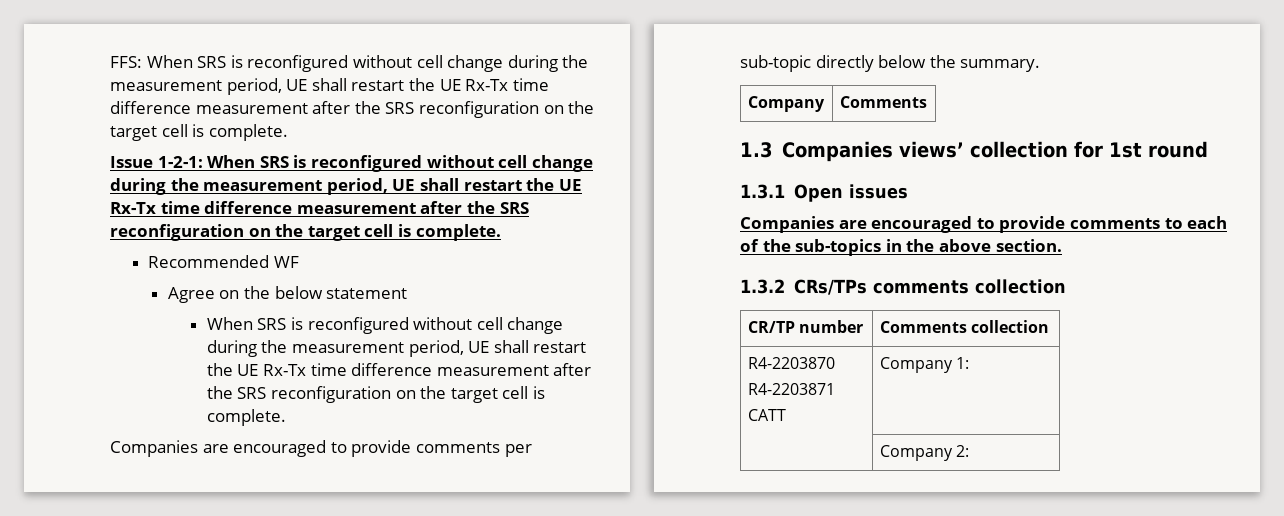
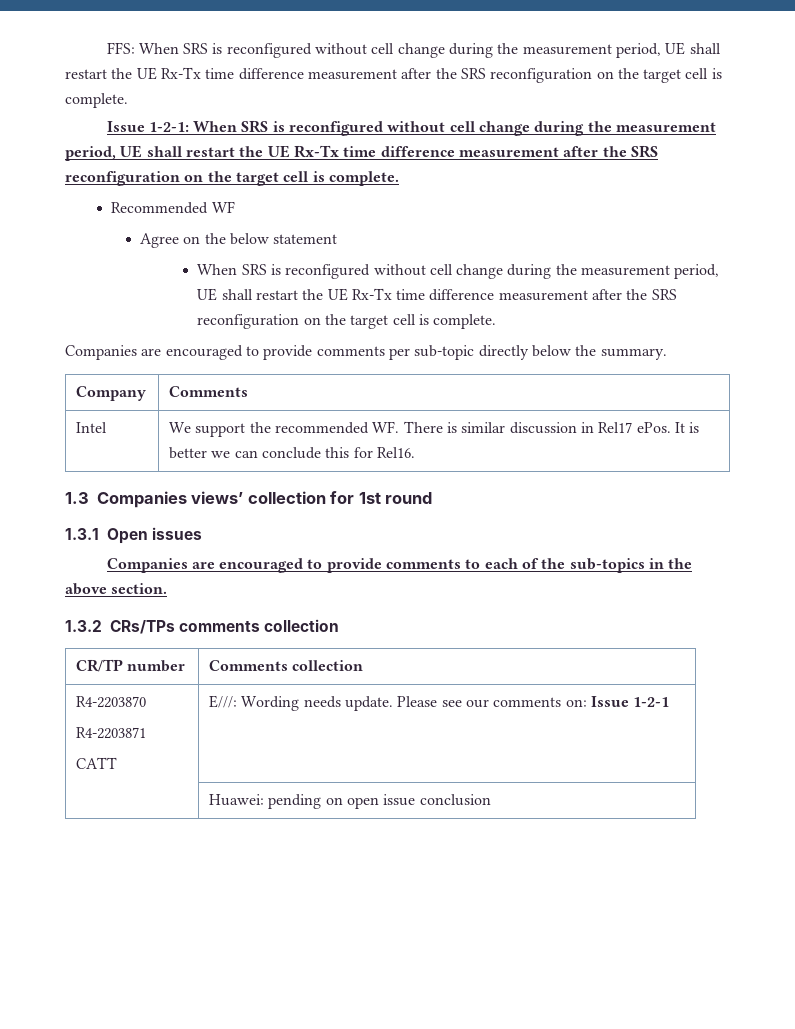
+ Intel | We support the recommended WF. There is similar discussion in Rel17 ePos. It is better we can conclude this for Rel16.
  R4-2203870
  R4-2203871
- CATT | Company 1:
- | Company 2:
+ CATT | E///: Wording needs update. Please see our comments on: Issue 1-2-1
+ | Huawei: pending on open issue conclusion

